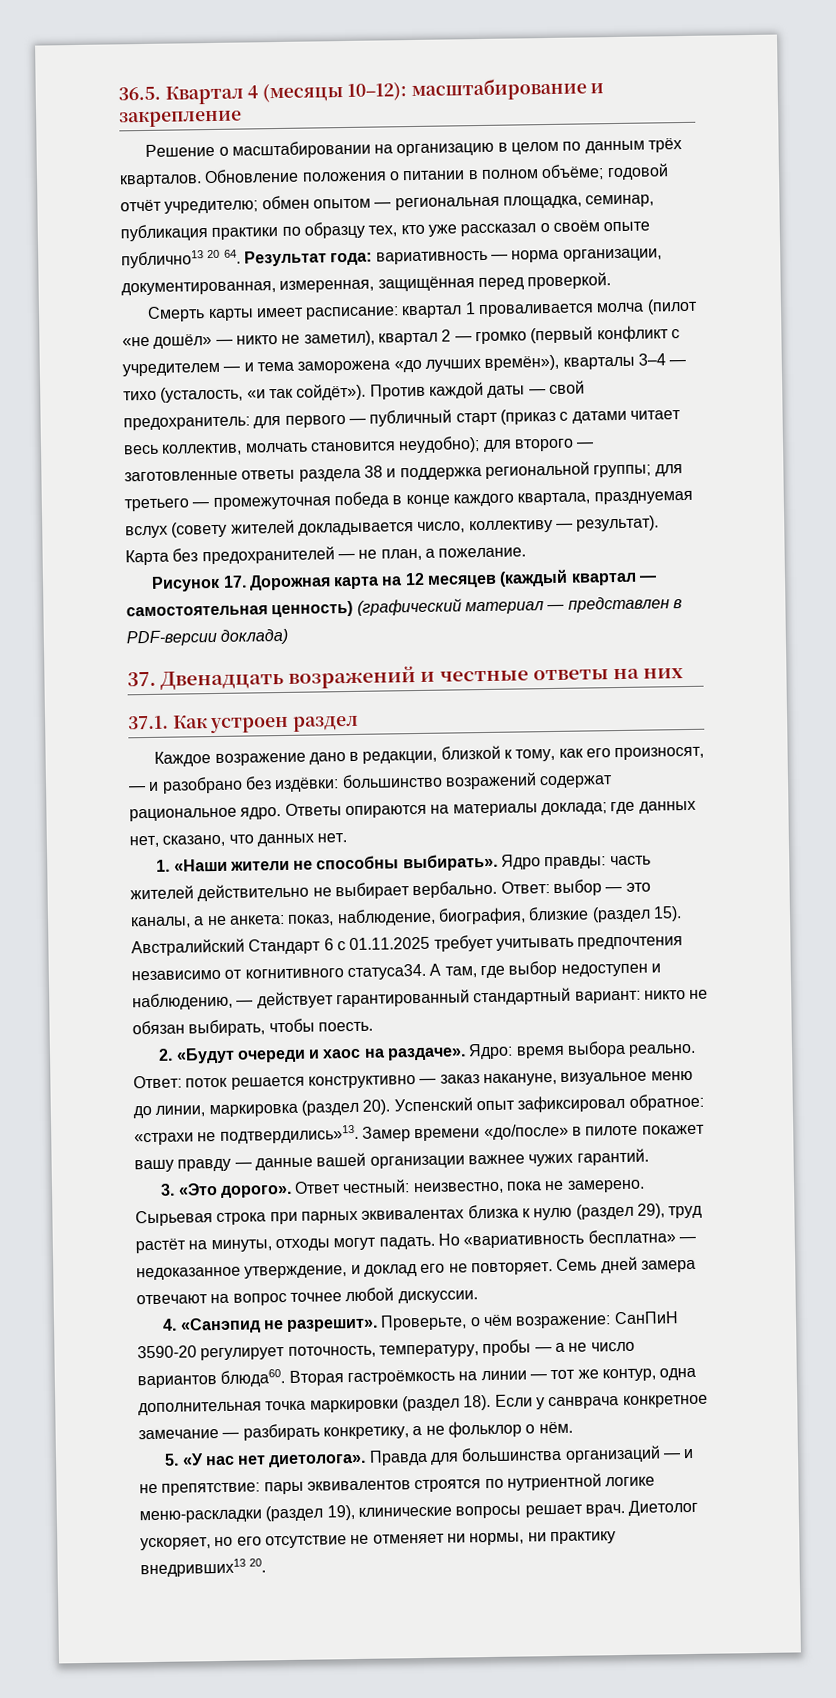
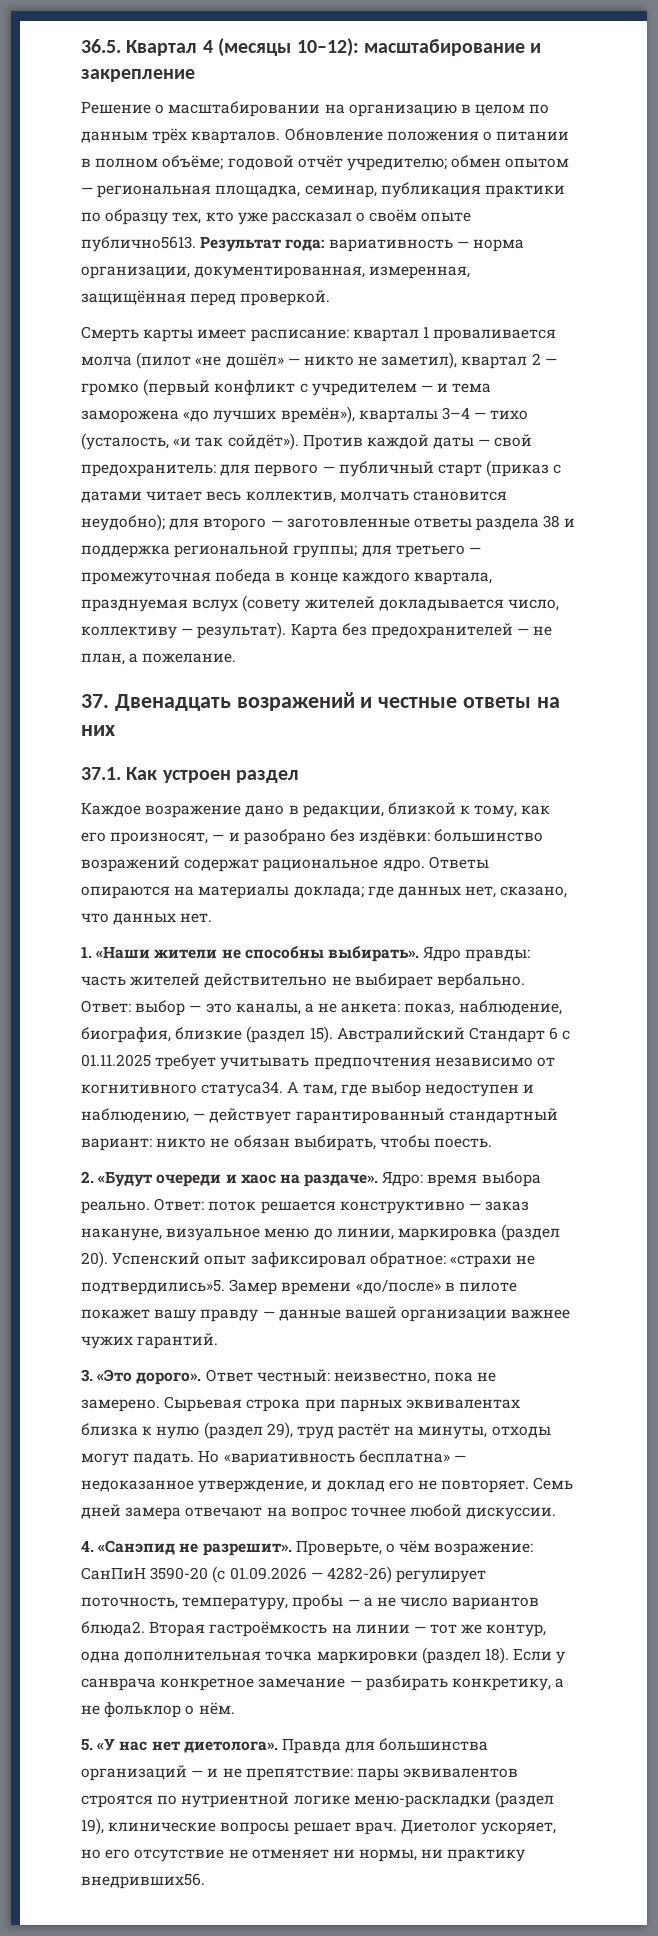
- Обновление положения о питании в полном объёме; годовой отчёт учредителю; обмен опытом — региональная площадка, семинар, публикация практики по образцу тех, кто уже рассказал о своём опыте публично13 20 64. Результат года: вариативность — норма организации, документированная, измеренная, защищённая перед проверкой.
+ Обновление положения о питании в полном объёме; годовой отчёт учредителю; обмен опытом — региональная площадка, семинар, публикация практики по образцу тех, кто уже рассказал о своём опыте публично5613. Результат года: вариативность — норма организации, документированная, измеренная, защищённая перед проверкой.
- Рисунок 17. Дорожная карта на 12 месяцев (каждый квартал — самостоятельная ценность) (графический материал — представлен в PDF-версии доклада)
- Успенский опыт зафиксировал обратное: «страхи не подтвердились»13.
+ Успенский опыт зафиксировал обратное: «страхи не подтвердились»5.
- Проверьте, о чём возражение: СанПиН 3590-20 регулирует поточность, температуру, пробы — а не число вариантов блюда60.
+ Проверьте, о чём возражение: СанПиН 3590-20 (с 01.09.2026 — 4282-26) регулирует поточность, температуру, пробы — а не число вариантов блюда2.
- Диетолог ускоряет, но его отсутствие не отменяет ни нормы, ни практику внедривших13 20.
+ Диетолог ускоряет, но его отсутствие не отменяет ни нормы, ни практику внедривших56.

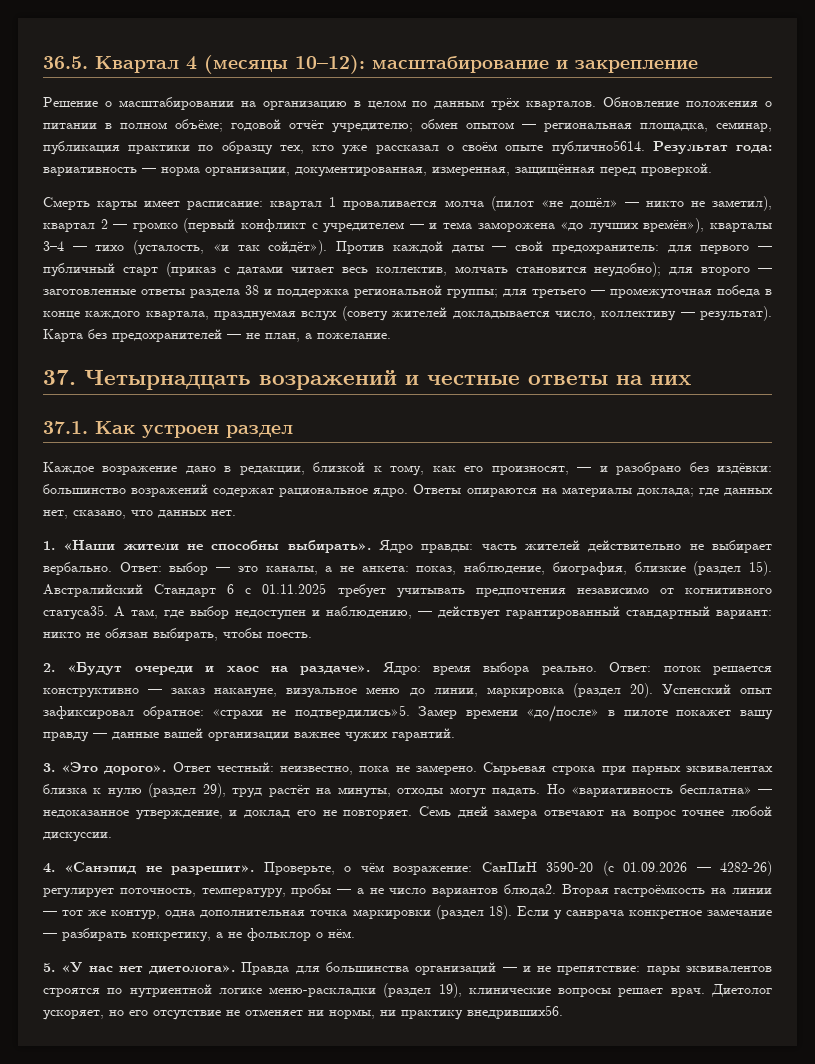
- Обновление положения о питании в полном объёме; годовой отчёт учредителю; обмен опытом — региональная площадка, семинар, публикация практики по образцу тех, кто уже рассказал о своём опыте публично5613.
+ Обновление положения о питании в полном объёме; годовой отчёт учредителю; обмен опытом — региональная площадка, семинар, публикация практики по образцу тех, кто уже рассказал о своём опыте публично5614.
- 37. Двенадцать возражений и честные ответы на них
+ 37. Четырнадцать возражений и честные ответы на них
- Австралийский Стандарт 6 с 01.11.2025 требует учитывать предпочтения независимо от когнитивного статуса34.
+ Австралийский Стандарт 6 с 01.11.2025 требует учитывать предпочтения независимо от когнитивного статуса35.

